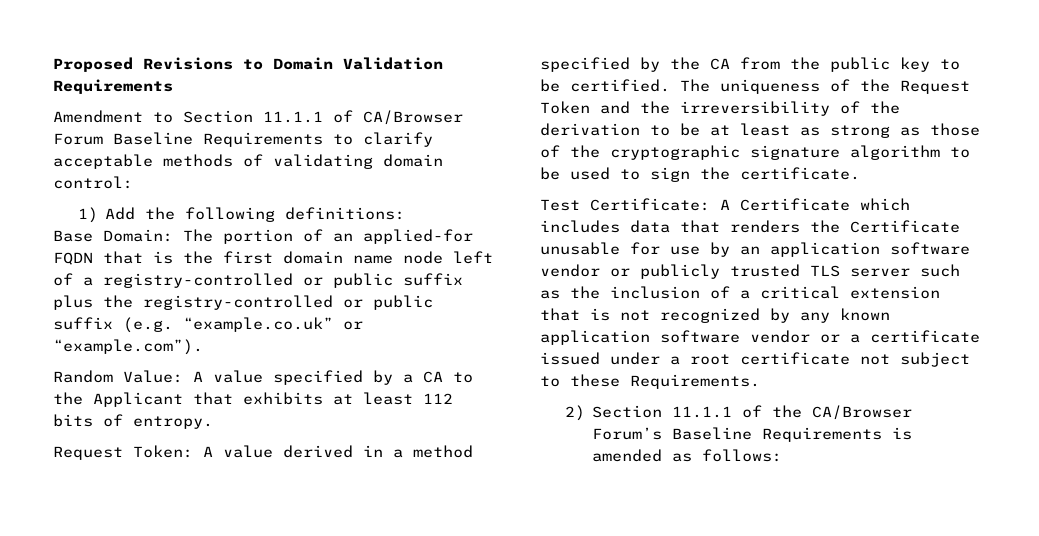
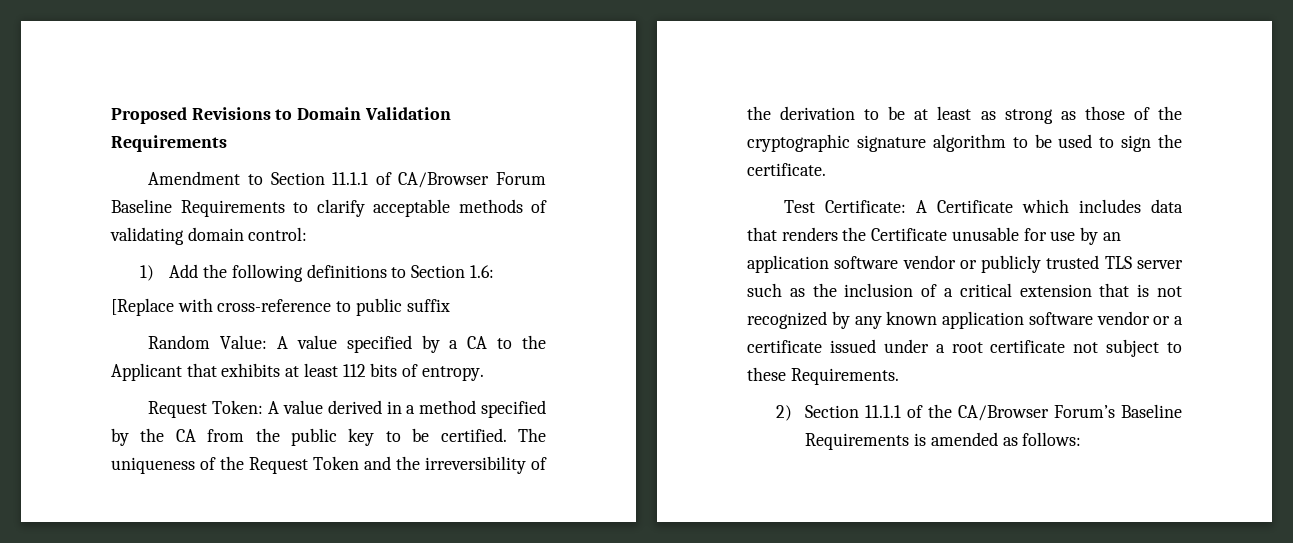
- 1) Add the following definitions:
- Base Domain: The portion of an applied-for FQDN that is the first domain name node left of a registry-controlled or public suffix plus the registry-controlled or public suffix (e.g. “example.co.uk” or “example.com”).
+ 1) Add the following definitions to Section 1.6:
+ [Replace with cross-reference to public suffix

